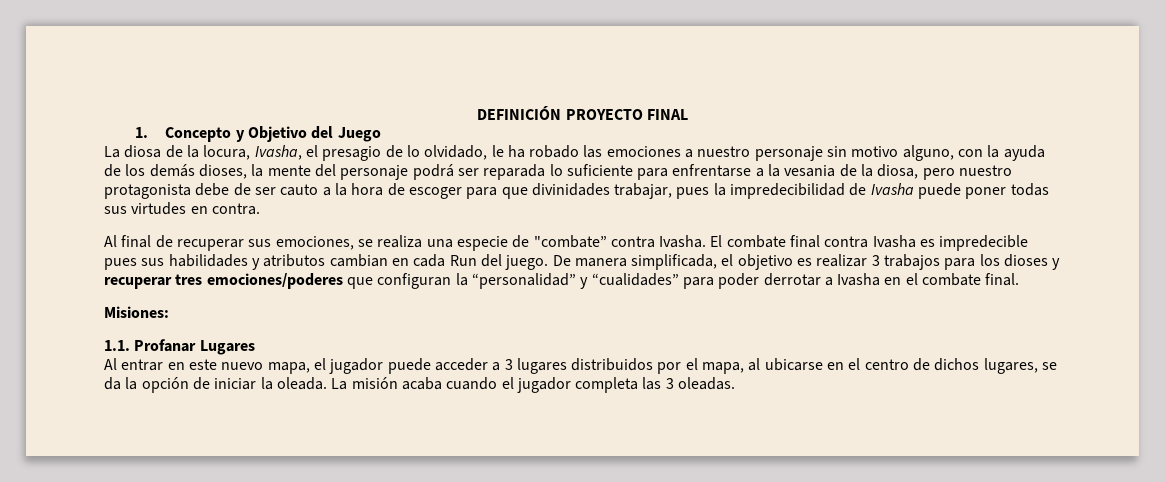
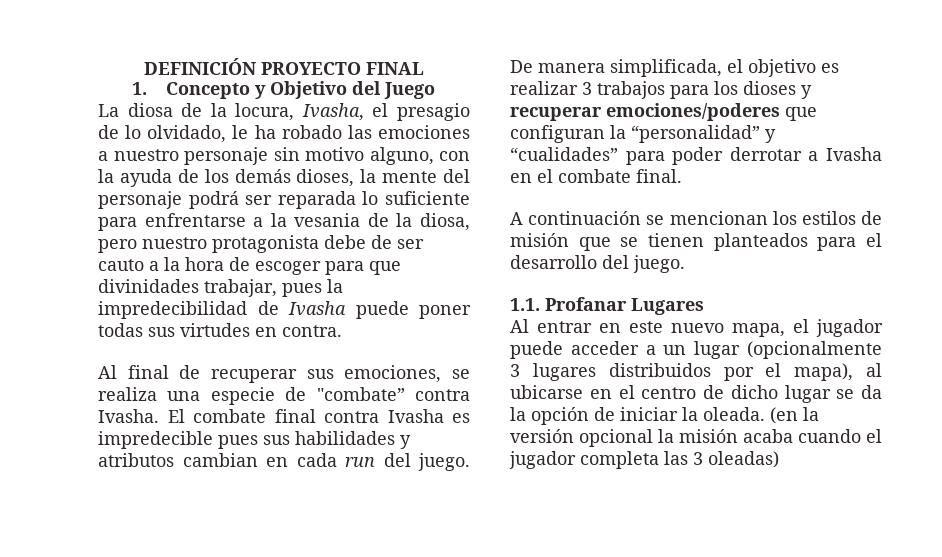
- El combate final contra Ivasha es impredecible pues sus habilidades y atributos cambian en cada Run del juego.
+ El combate final contra Ivasha es impredecible pues sus habilidades y atributos cambian en cada run del juego.
- De manera simplificada, el objetivo es realizar 3 trabajos para los dioses y recuperar tres emociones/poderes que configuran la “personalidad” y “cualidades” para poder derrotar a Ivasha en el combate final.
+ De manera simplificada, el objetivo es realizar 3 trabajos para los dioses y recuperar emociones/poderes que configuran la “personalidad” y “cualidades” para poder derrotar a Ivasha en el combate final.
- Misiones:
+ A continuación se mencionan los estilos de misión que se tienen planteados para el desarrollo del juego.
- Al entrar en este nuevo mapa, el jugador puede acceder a 3 lugares distribuidos por el mapa, al ubicarse en el centro de dichos lugares, se da la opción de iniciar la oleada.
+ Al entrar en este nuevo mapa, el jugador puede acceder a un lugar (opcionalmente 3 lugares distribuidos por el mapa), al ubicarse en el centro de dicho lugar se da la opción de iniciar la oleada.
- La misión acaba cuando el jugador completa las 3 oleadas.
+ (en la versión opcional la misión acaba cuando el jugador completa las 3 oleadas)

